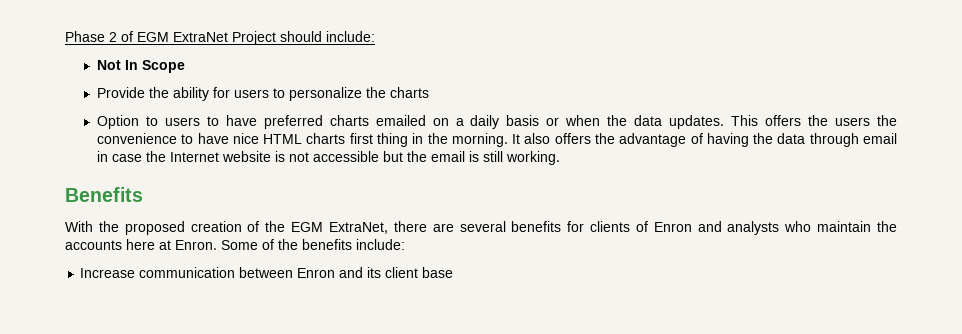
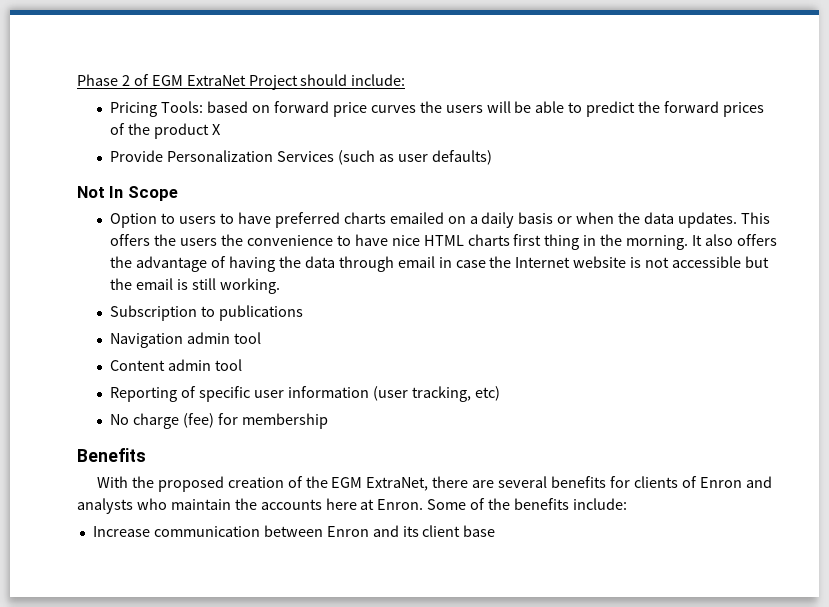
+ Pricing Tools: based on forward price curves the users will be able to predict the forward prices of the product X
+ Provide Personalization Services (such as user defaults)
  Not In Scope
- Provide the ability for users to personalize the charts
+ Subscription to publications
+ Navigation admin tool
+ Content admin tool
+ Reporting of specific user information (user tracking, etc)
+ No charge (fee) for membership

